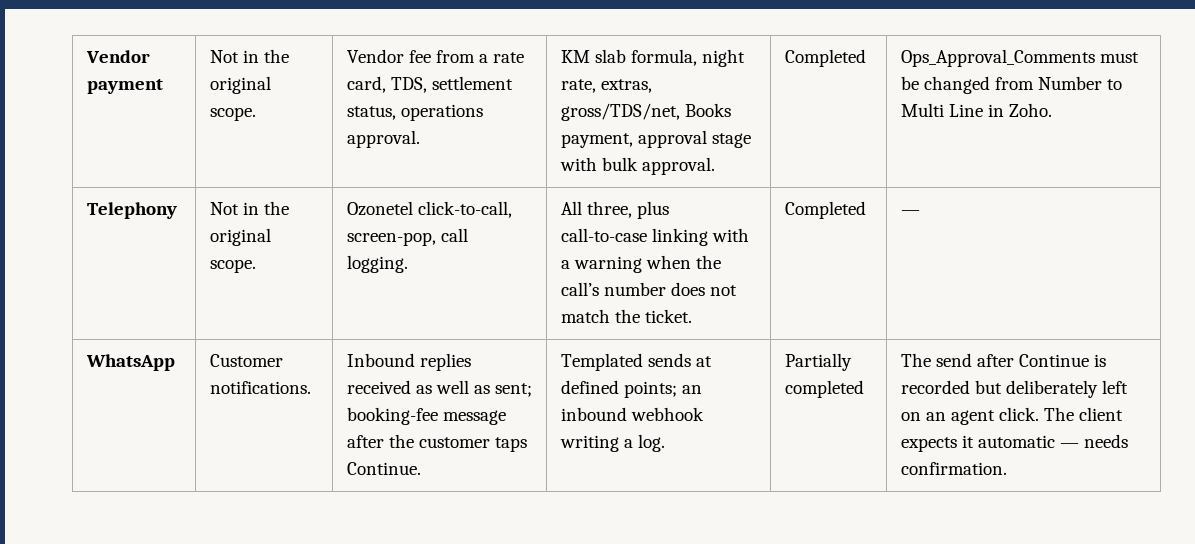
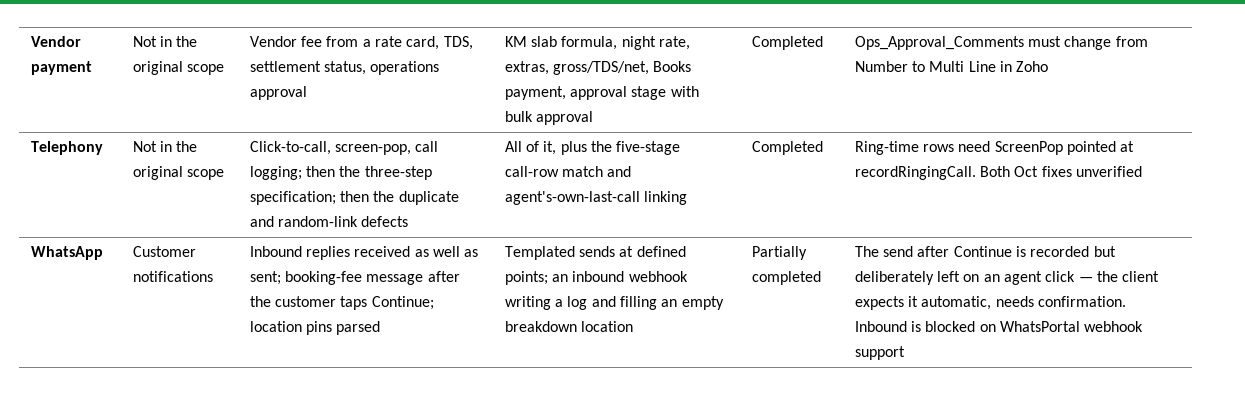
- Vendor payment | Not in the original scope.
+ Vendor payment | Not in the original scope
- Vendor fee from a rate card, TDS, settlement status, operations approval.
+ Vendor fee from a rate card, TDS, settlement status, operations approval
- KM slab formula, night rate, extras, gross/TDS/net, Books payment, approval stage with bulk approval.
+ KM slab formula, night rate, extras, gross/TDS/net, Books payment, approval stage with bulk approval
- Ops_Approval_Comments must be changed from Number to Multi Line in Zoho.
+ Ops_Approval_Comments must change from Number to Multi Line in Zoho
- Not in the original scope. | Ozonetel click-to-call, screen-pop, call logging. | All three, plus call-to-case linking with a warning when the call’s number does not match the ticket. | Completed | —
+ Not in the original scope | Click-to-call, screen-pop, call logging; then the three-step specification; then the duplicate and random-link defects | All of it, plus the five-stage call-row match and agent's-own-last-call linking | Completed | Ring-time rows need ScreenPop pointed at recordRingingCall. Both Oct fixes unverified
- Customer notifications.
+ Customer notifications
- Inbound replies received as well as sent; booking-fee message after the customer taps Continue.
+ Inbound replies received as well as sent; booking-fee message after the customer taps Continue; location pins parsed
- Templated sends at defined points; an inbound webhook writing a log.
+ Templated sends at defined points; an inbound webhook writing a log and filling an empty breakdown location
- The send after Continue is recorded but deliberately left on an agent click. The client expects it automatic — needs confirmation.
+ The send after Continue is recorded but deliberately left on an agent click — the client expects it automatic, needs confirmation. Inbound is blocked on WhatsPortal webhook support

